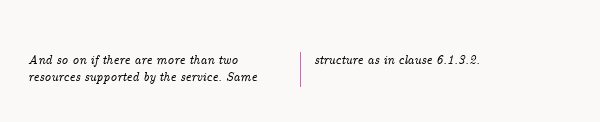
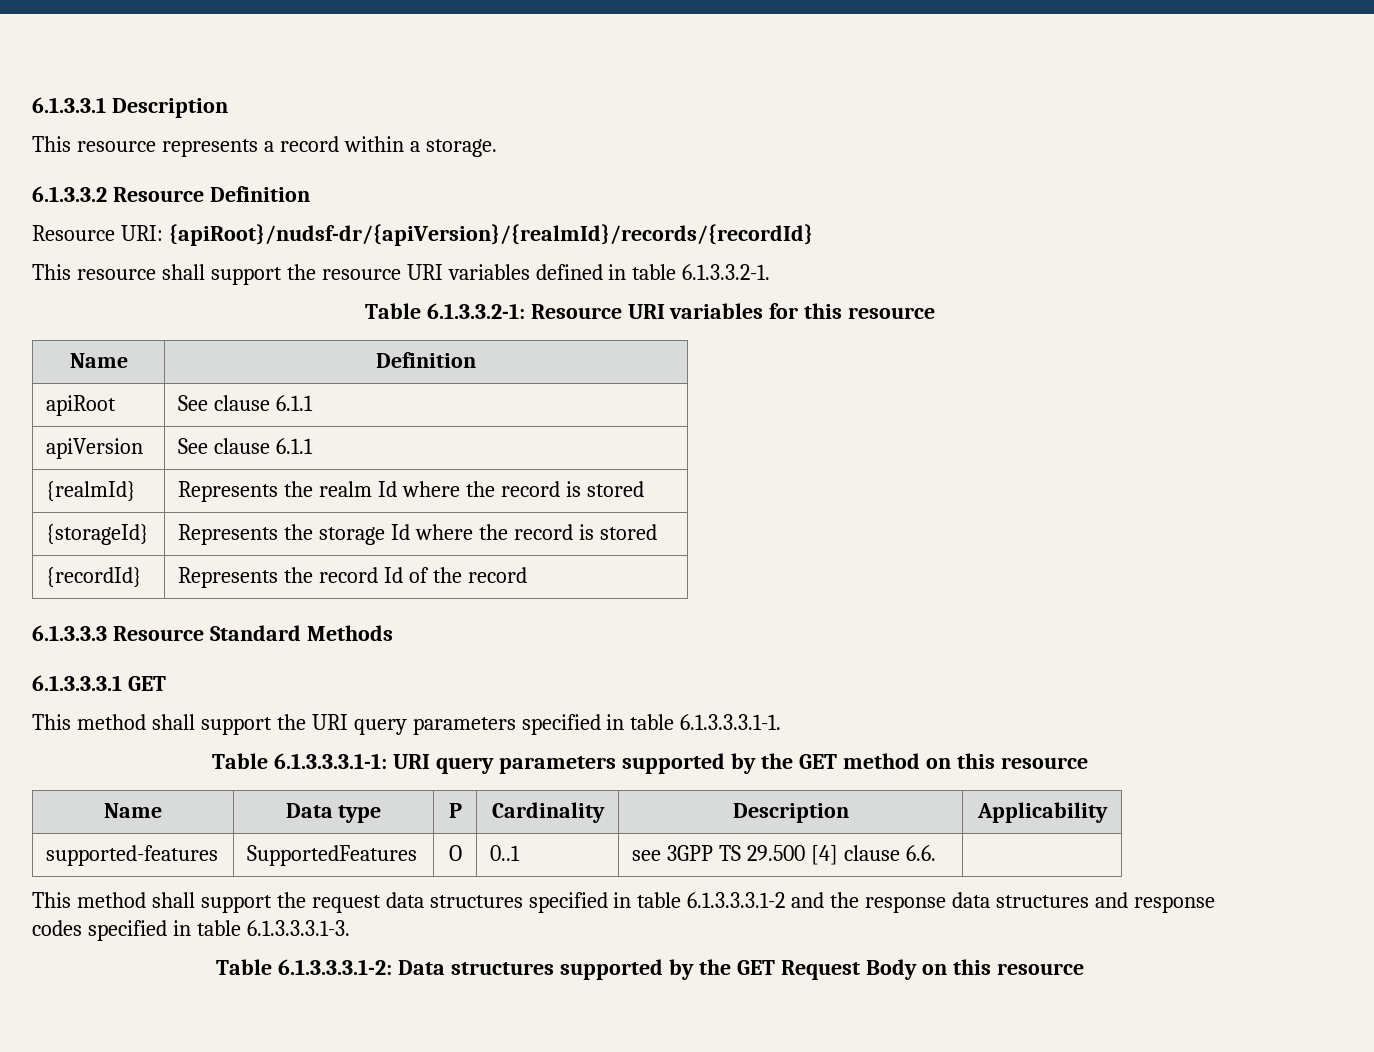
- And so on if there are more than two resources supported by the service. Same structure as in clause 6.1.3.2.
+ 6.1.3.3.1 Description
+ This resource represents a record within a storage.
+ 6.1.3.3.2 Resource Definition
+ Resource URI: {apiRoot}/nudsf-dr/{apiVersion}/{realmId}/records/{recordId}
+ This resource shall support the resource URI variables defined in table 6.1.3.3.2-1.
+ Table 6.1.3.3.2-1: Resource URI variables for this resource
+ Name | Definition
+ apiRoot | See clause 6.1.1
+ apiVersion | See clause 6.1.1
+ {realmId} | Represents the realm Id where the record is stored
+ {storageId} | Represents the storage Id where the record is stored
+ {recordId} | Represents the record Id of the record
+ 6.1.3.3.3 Resource Standard Methods
+ 6.1.3.3.3.1 GET
+ This method shall support the URI query parameters specified in table 6.1.3.3.3.1-1.
+ Table 6.1.3.3.3.1-1: URI query parameters supported by the GET method on this resource
+ Name | Data type | P | Cardinality | Description | Applicability
+ supported-features | SupportedFeatures | O | 0..1 | see 3GPP TS 29.500 [4] clause 6.6. |
+ This method shall support the request data structures specified in table 6.1.3.3.3.1-2 and the response data structures and response codes specified in table 6.1.3.3.3.1-3.
+ Table 6.1.3.3.3.1-2: Data structures supported by the GET Request Body on this resource

